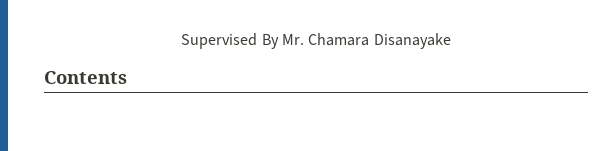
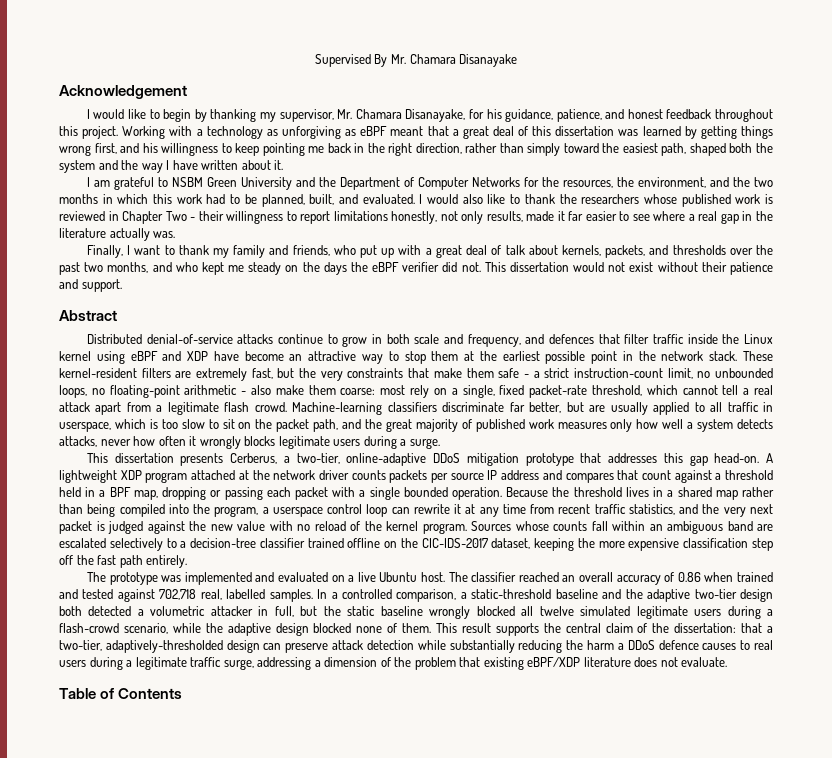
- Contents
+ Acknowledgement
+ I would like to begin by thanking my supervisor, Mr. Chamara Disanayake, for his guidance, patience, and honest feedback throughout this project. Working with a technology as unforgiving as eBPF meant that a great deal of this dissertation was learned by getting things wrong first, and his willingness to keep pointing me back in the right direction, rather than simply toward the easiest path, shaped both the system and the way I have written about it.
+ I am grateful to NSBM Green University and the Department of Computer Networks for the resources, the environment, and the two months in which this work had to be planned, built, and evaluated. I would also like to thank the researchers whose published work is reviewed in Chapter Two - their willingness to report limitations honestly, not only results, made it far easier to see where a real gap in the literature actually was.
+ Finally, I want to thank my family and friends, who put up with a great deal of talk about kernels, packets, and thresholds over the past two months, and who kept me steady on the days the eBPF verifier did not. This dissertation would not exist without their patience and support.
+ Abstract
+ Distributed denial-of-service attacks continue to grow in both scale and frequency, and defences that filter traffic inside the Linux kernel using eBPF and XDP have become an attractive way to stop them at the earliest possible point in the network stack. These kernel-resident filters are extremely fast, but the very constraints that make them safe - a strict instruction-count limit, no unbounded loops, no floating-point arithmetic - also make them coarse: most rely on a single, fixed packet-rate threshold, which cannot tell a real attack apart from a legitimate flash crowd. Machine-learning classifiers discriminate far better, but are usually applied to all traffic in userspace, which is too slow to sit on the packet path, and the great majority of published work measures only how well a system detects attacks, never how often it wrongly blocks legitimate users during a surge.
+ This dissertation presents Cerberus, a two-tier, online-adaptive DDoS mitigation prototype that addresses this gap head-on. A lightweight XDP program attached at the network driver counts packets per source IP address and compares that count against a threshold held in a BPF map, dropping or passing each packet with a single bounded operation. Because the threshold lives in a shared map rather than being compiled into the program, a userspace control loop can rewrite it at any time from recent traffic statistics, and the very next packet is judged against the new value with no reload of the kernel program. Sources whose counts fall within an ambiguous band are escalated selectively to a decision-tree classifier trained offline on the CIC-IDS-2017 dataset, keeping the more expensive classification step off the fast path entirely.
+ The prototype was implemented and evaluated on a live Ubuntu host. The classifier reached an overall accuracy of 0.86 when trained and tested against 702,718 real, labelled samples. In a controlled comparison, a static-threshold baseline and the adaptive two-tier design both detected a volumetric attacker in full, but the static baseline wrongly blocked all twelve simulated legitimate users during a flash-crowd scenario, while the adaptive design blocked none of them. This result supports the central claim of the dissertation: that a two-tier, adaptively-thresholded design can preserve attack detection while substantially reducing the harm a DDoS defence causes to real users during a legitimate traffic surge, addressing a dimension of the problem that existing eBPF/XDP literature does not evaluate.
+ Table of Contents

